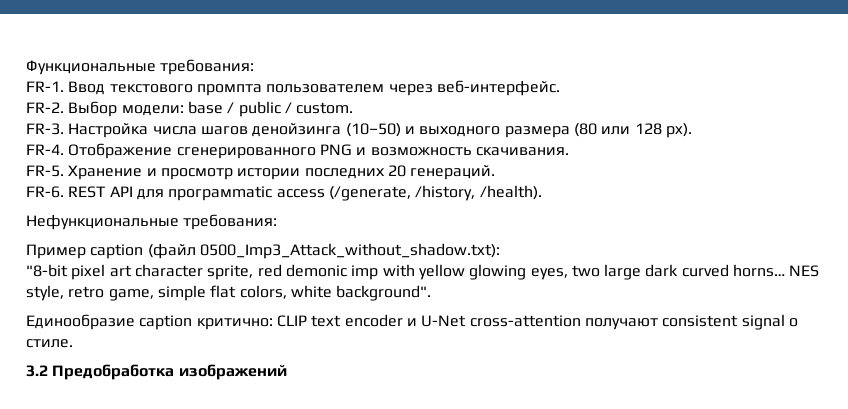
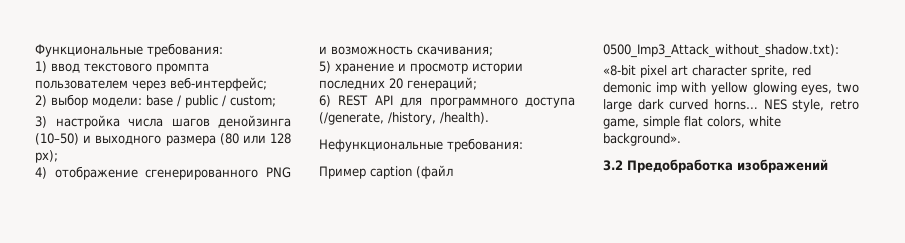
- FR-1. Ввод текстового промпта пользователем через веб-интерфейс.
- FR-2. Выбор модели: base / public / custom.
- FR-3. Настройка числа шагов денойзинга (10–50) и выходного размера (80 или 128 px).
- FR-4. Отображение сгенерированного PNG и возможность скачивания.
- FR-5. Хранение и просмотр истории последних 20 генераций.
- FR-6. REST API для програмmatic access (/generate, /history, /health).
+ 1) ввод текстового промпта пользователем через веб-интерфейс;
+ 2) выбор модели: base / public / custom;
+ 3) настройка числа шагов денойзинга (10–50) и выходного размера (80 или 128 px);
+ 4) отображение сгенерированного PNG и возможность скачивания;
+ 5) хранение и просмотр истории последних 20 генераций;
+ 6) REST API для программного доступа (/generate, /history, /health).
- "8-bit pixel art character sprite, red demonic imp with yellow glowing eyes, two large dark curved horns…
+ «8-bit pixel art character sprite, red demonic imp with yellow glowing eyes, two large dark curved horns…
- NES style, retro game, simple flat colors, white background".
- Единообразие caption критично: CLIP text encoder и U-Net cross-attention получают consistent signal о стиле.
+ NES style, retro game, simple flat colors, white background».

